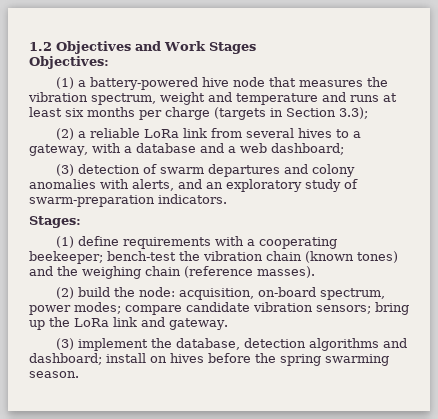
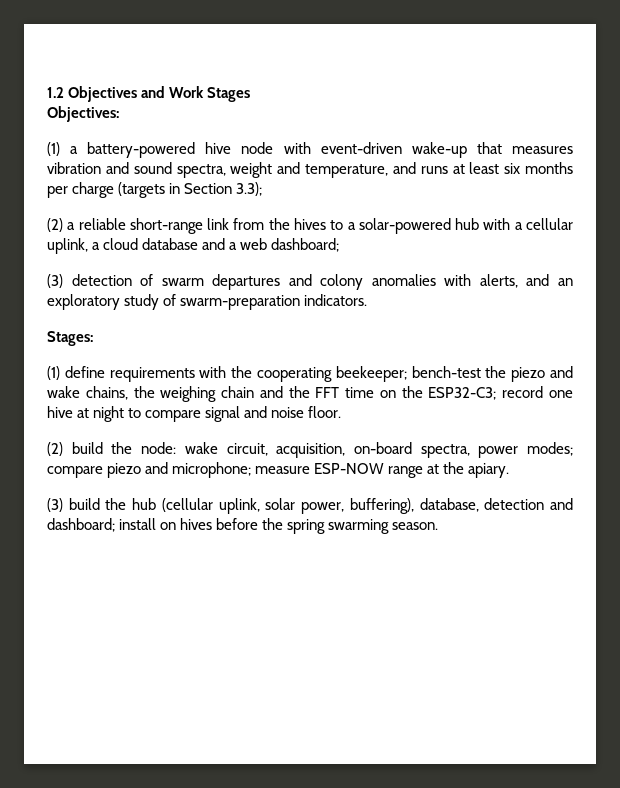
- (1) a battery-powered hive node that measures the vibration spectrum, weight and temperature and runs at least six months per charge (targets in Section 3.3);
+ (1) a battery-powered hive node with event-driven wake-up that measures vibration and sound spectra, weight and temperature, and runs at least six months per charge (targets in Section 3.3);
- (2) a reliable LoRa link from several hives to a gateway, with a database and a web dashboard;
+ (2) a reliable short-range link from the hives to a solar-powered hub with a cellular uplink, a cloud database and a web dashboard;
- (1) define requirements with a cooperating beekeeper; bench-test the vibration chain (known tones) and the weighing chain (reference masses).
+ (1) define requirements with the cooperating beekeeper; bench-test the piezo and wake chains, the weighing chain and the FFT time on the ESP32-C3; record one hive at night to compare signal and noise floor.
- (2) build the node: acquisition, on-board spectrum, power modes; compare candidate vibration sensors; bring up the LoRa link and gateway.
- (3) implement the database, detection algorithms and dashboard; install on hives before the spring swarming season.
+ (2) build the node: wake circuit, acquisition, on-board spectra, power modes; compare piezo and microphone; measure ESP-NOW range at the apiary.
+ (3) build the hub (cellular uplink, solar power, buffering), database, detection and dashboard; install on hives before the spring swarming season.

